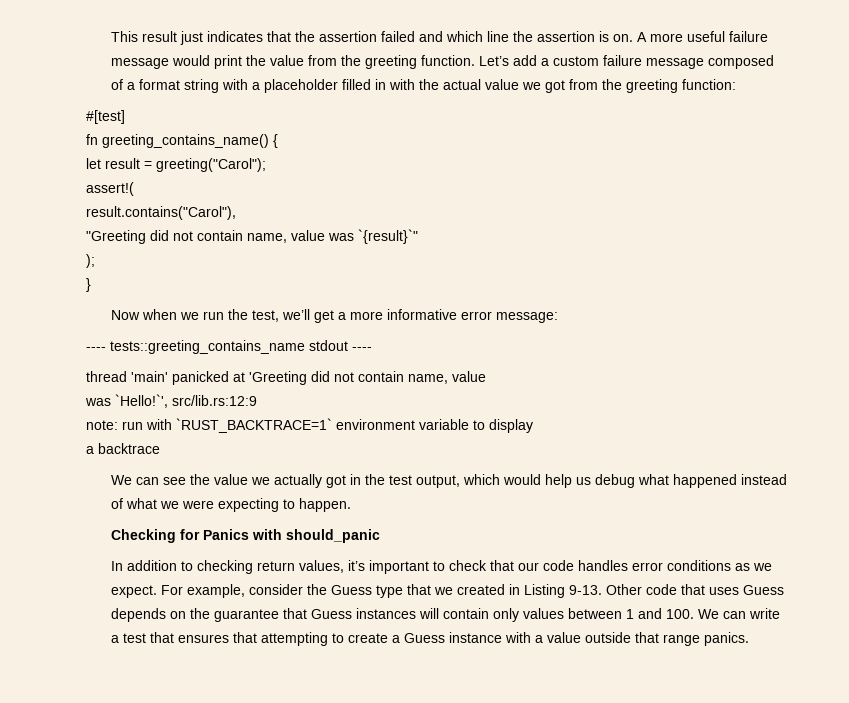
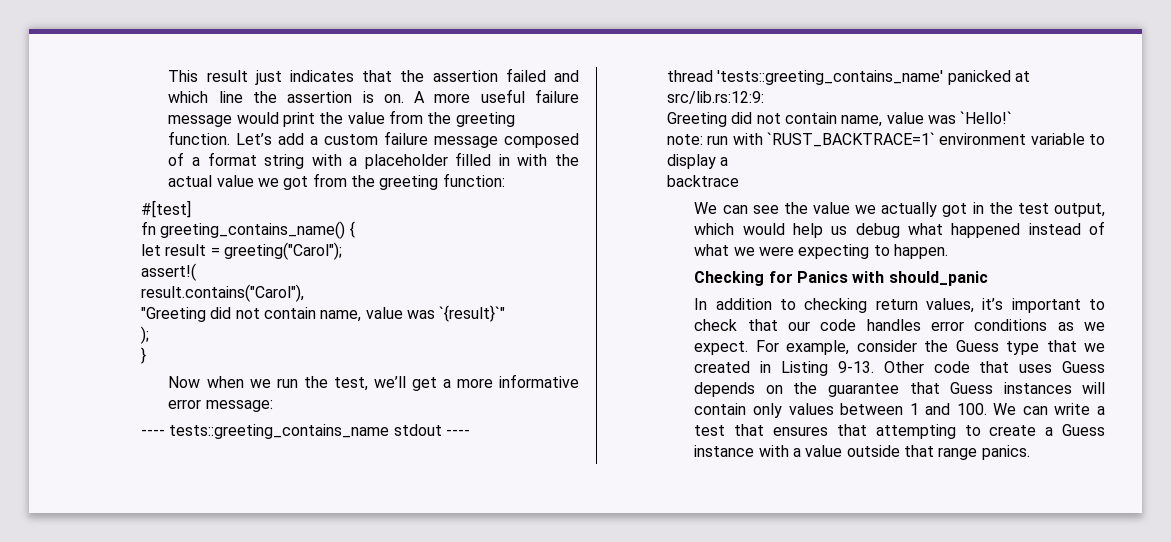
- thread 'main' panicked at 'Greeting did not contain name, value
- was `Hello!`', src/lib.rs:12:9
+ thread 'tests::greeting_contains_name' panicked at src/lib.rs:12:9:
+ Greeting did not contain name, value was `Hello!`
- note: run with `RUST_BACKTRACE=1` environment variable to display
- a backtrace
+ note: run with `RUST_BACKTRACE=1` environment variable to display a
+ backtrace

